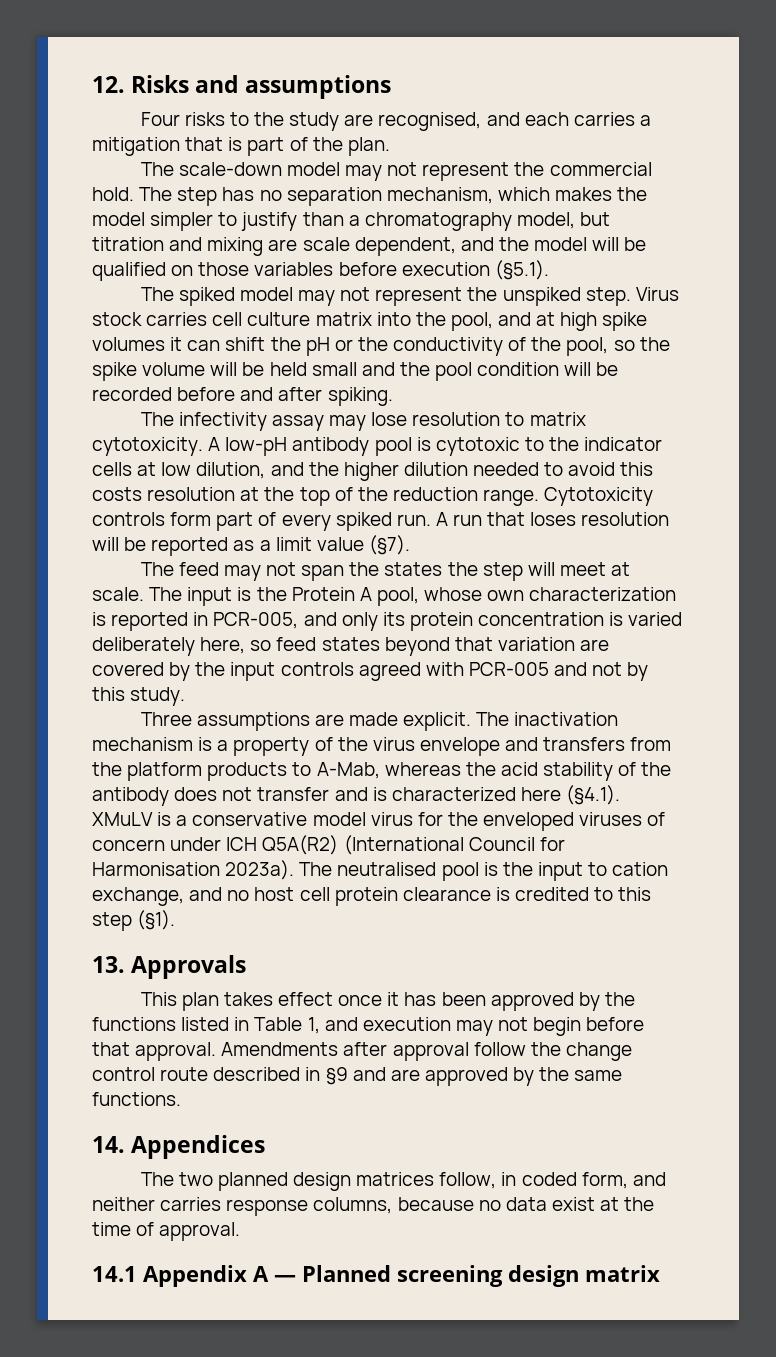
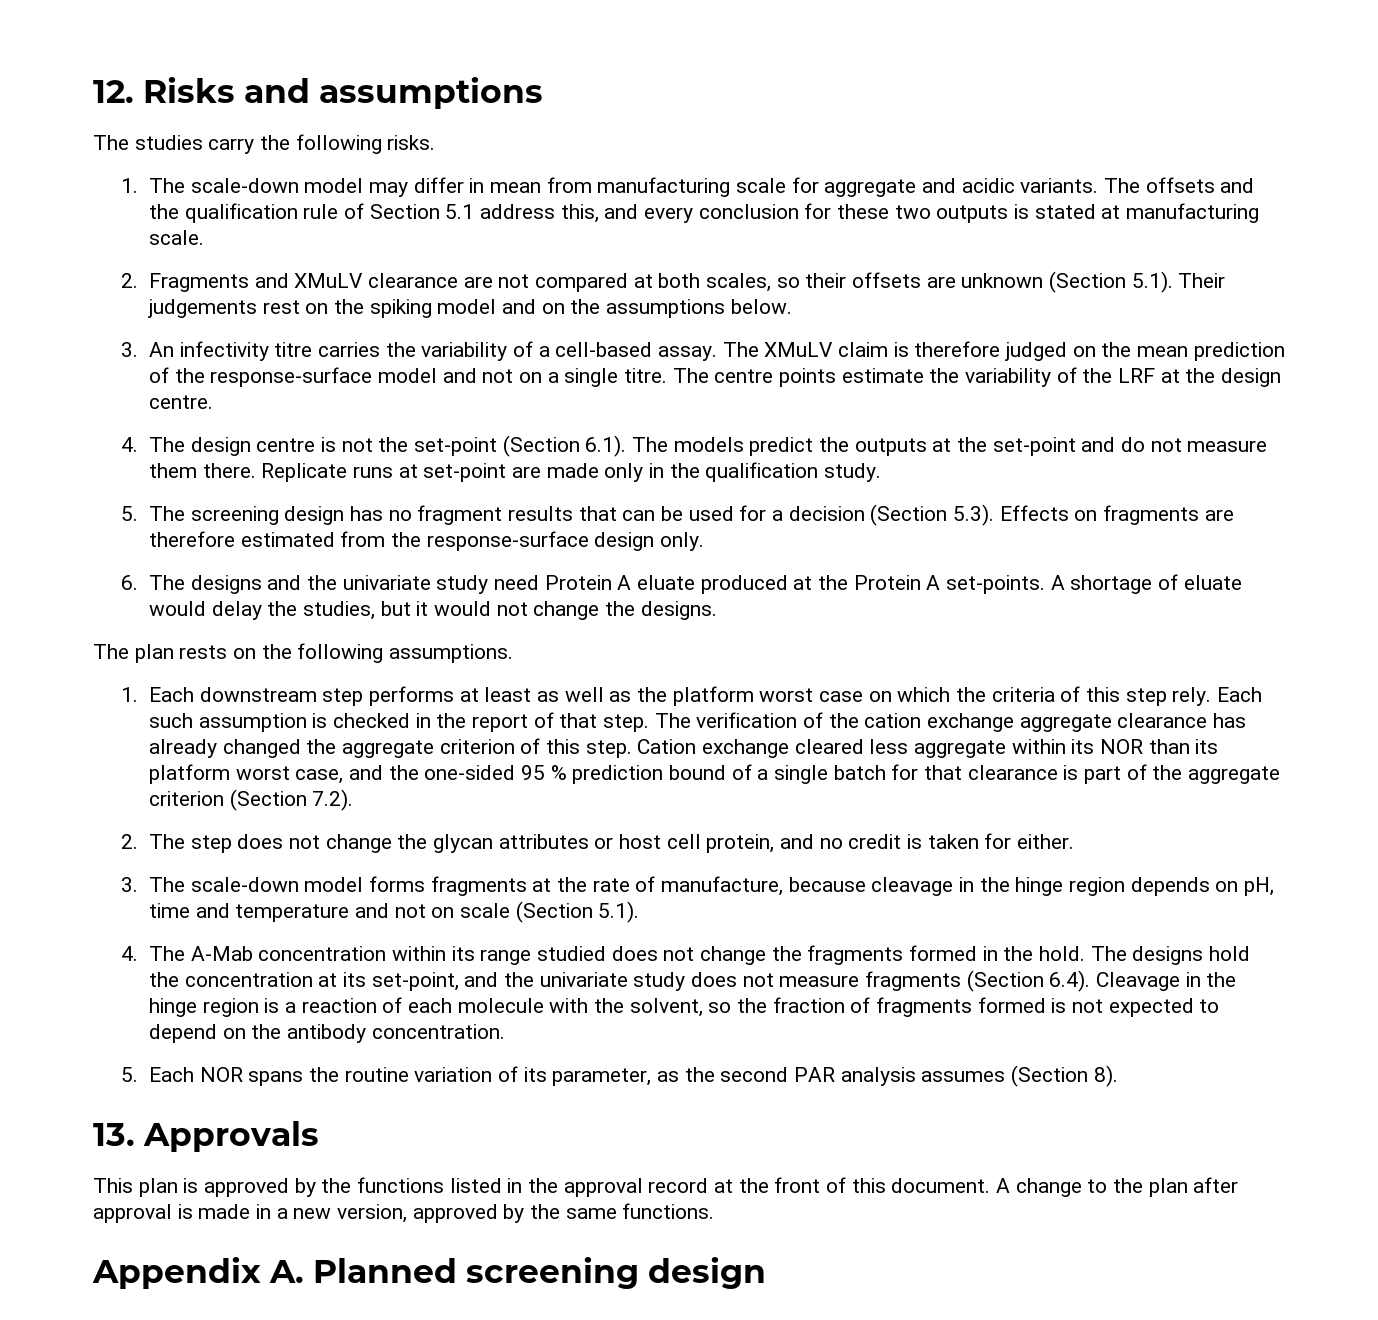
- Four risks to the study are recognised, and each carries a mitigation that is part of the plan.
- The scale-down model may not represent the commercial hold. The step has no separation mechanism, which makes the model simpler to justify than a chromatography model, but titration and mixing are scale dependent, and the model will be qualified on those variables before execution (§5.1).
- The spiked model may not represent the unspiked step. Virus stock carries cell culture matrix into the pool, and at high spike volumes it can shift the pH or the conductivity of the pool, so the spike volume will be held small and the pool condition will be recorded before and after spiking.
- The infectivity assay may lose resolution to matrix cytotoxicity. A low-pH antibody pool is cytotoxic to the indicator cells at low dilution, and the higher dilution needed to avoid this costs resolution at the top of the reduction range. Cytotoxicity controls form part of every spiked run. A run that loses resolution will be reported as a limit value (§7).
- The feed may not span the states the step will meet at scale. The input is the Protein A pool, whose own characterization is reported in PCR-005, and only its protein concentration is varied deliberately here, so feed states beyond that variation are covered by the input controls agreed with PCR-005 and not by this study.
- Three assumptions are made explicit. The inactivation mechanism is a property of the virus envelope and transfers from the platform products to A-Mab, whereas the acid stability of the antibody does not transfer and is characterized here (§4.1). XMuLV is a conservative model virus for the enveloped viruses of concern under ICH Q5A(R2) (International Council for Harmonisation 2023a). The neutralised pool is the input to cation exchange, and no host cell protein clearance is credited to this step (§1).
+ The studies carry the following risks.
+ 1. The scale-down model may differ in mean from manufacturing scale for aggregate and acidic variants. The offsets and the qualification rule of Section 5.1 address this, and every conclusion for these two outputs is stated at manufacturing scale.
+ 2. Fragments and XMuLV clearance are not compared at both scales, so their offsets are unknown (Section 5.1). Their judgements rest on the spiking model and on the assumptions below.
+ 3. An infectivity titre carries the variability of a cell-based assay. The XMuLV claim is therefore judged on the mean prediction of the response-surface model and not on a single titre. The centre points estimate the variability of the LRF at the design centre.
+ 4. The design centre is not the set-point (Section 6.1). The models predict the outputs at the set-point and do not measure them there. Replicate runs at set-point are made only in the qualification study.
+ 5. The screening design has no fragment results that can be used for a decision (Section 5.3). Effects on fragments are therefore estimated from the response-surface design only.
+ 6. The designs and the univariate study need Protein A eluate produced at the Protein A set-points. A shortage of eluate would delay the studies, but it would not change the designs.
+ The plan rests on the following assumptions.
+ 1. Each downstream step performs at least as well as the platform worst case on which the criteria of this step rely. Each such assumption is checked in the report of that step. The verification of the cation exchange aggregate clearance has already changed the aggregate criterion of this step. Cation exchange cleared less aggregate within its NOR than its platform worst case, and the one-sided 95 % prediction bound of a single batch for that clearance is part of the aggregate criterion (Section 7.2).
+ 2. The step does not change the glycan attributes or host cell protein, and no credit is taken for either.
+ 3. The scale-down model forms fragments at the rate of manufacture, because cleavage in the hinge region depends on pH, time and temperature and not on scale (Section 5.1).
+ 4. The A-Mab concentration within its range studied does not change the fragments formed in the hold. The designs hold the concentration at its set-point, and the univariate study does not measure fragments (Section 6.4). Cleavage in the hinge region is a reaction of each molecule with the solvent, so the fraction of fragments formed is not expected to depend on the antibody concentration.
+ 5. Each NOR spans the routine variation of its parameter, as the second PAR analysis assumes (Section 8).
  13. Approvals
- This plan takes effect once it has been approved by the functions listed in Table 1, and execution may not begin before that approval. Amendments after approval follow the change control route described in §9 and are approved by the same functions.
+ This plan is approved by the functions listed in the approval record at the front of this document. A change to the plan after approval is made in a new version, approved by the same functions.
- 14. Appendices
- The two planned design matrices follow, in coded form, and neither carries response columns, because no data exist at the time of approval.
- 14.1 Appendix A — Planned screening design matrix
+ Appendix A. Planned screening design

